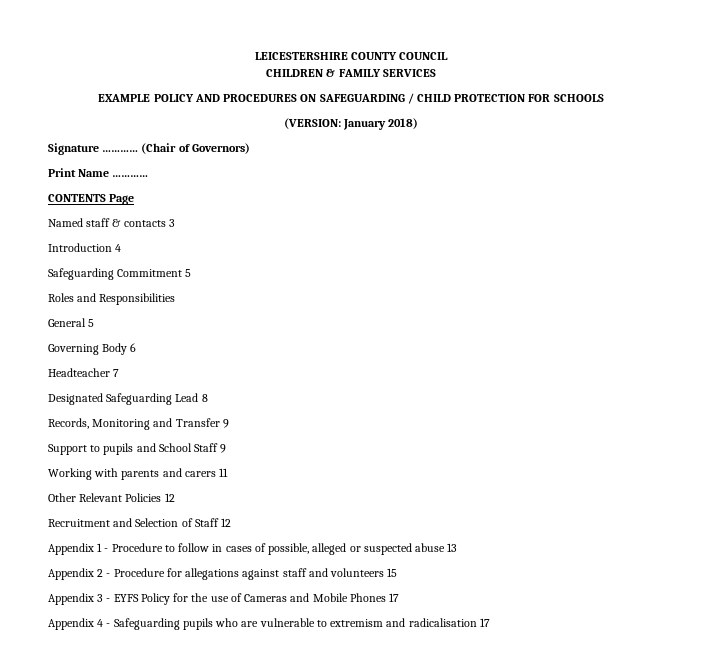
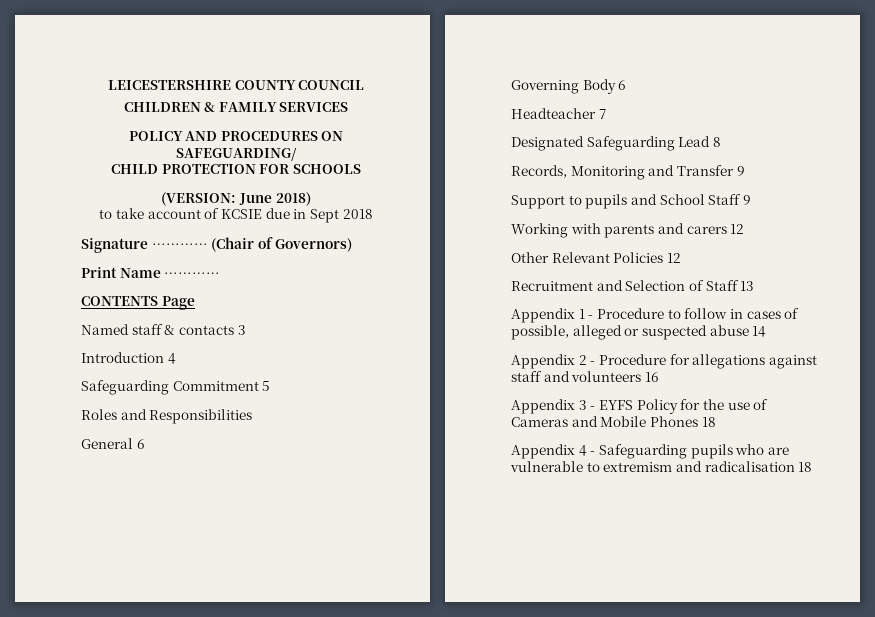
- EXAMPLE POLICY AND PROCEDURES ON SAFEGUARDING / CHILD PROTECTION FOR SCHOOLS
+ POLICY AND PROCEDURES ON SAFEGUARDING/
+ CHILD PROTECTION FOR SCHOOLS
- (VERSION: January 2018)
+ (VERSION: June 2018)
+ to take account of KCSIE due in Sept 2018
- General 5
+ General 6
- Working with parents and carers 11
+ Working with parents and carers 12
- Recruitment and Selection of Staff 12
+ Recruitment and Selection of Staff 13
- Appendix 1 - Procedure to follow in cases of possible, alleged or suspected abuse 13
+ Appendix 1 - Procedure to follow in cases of possible, alleged or suspected abuse 14
- Appendix 2 - Procedure for allegations against staff and volunteers 15
+ Appendix 2 - Procedure for allegations against staff and volunteers 16
- Appendix 3 - EYFS Policy for the use of Cameras and Mobile Phones 17
+ Appendix 3 - EYFS Policy for the use of Cameras and Mobile Phones 18
- Appendix 4 - Safeguarding pupils who are vulnerable to extremism and radicalisation 17
+ Appendix 4 - Safeguarding pupils who are vulnerable to extremism and radicalisation 18

